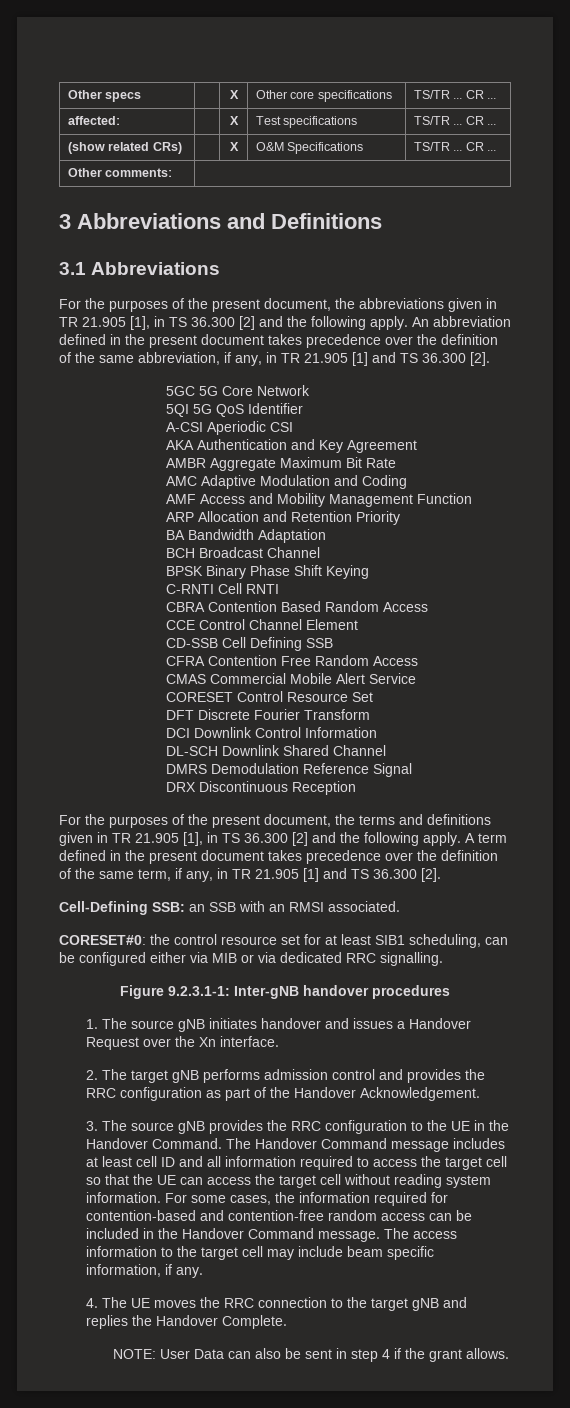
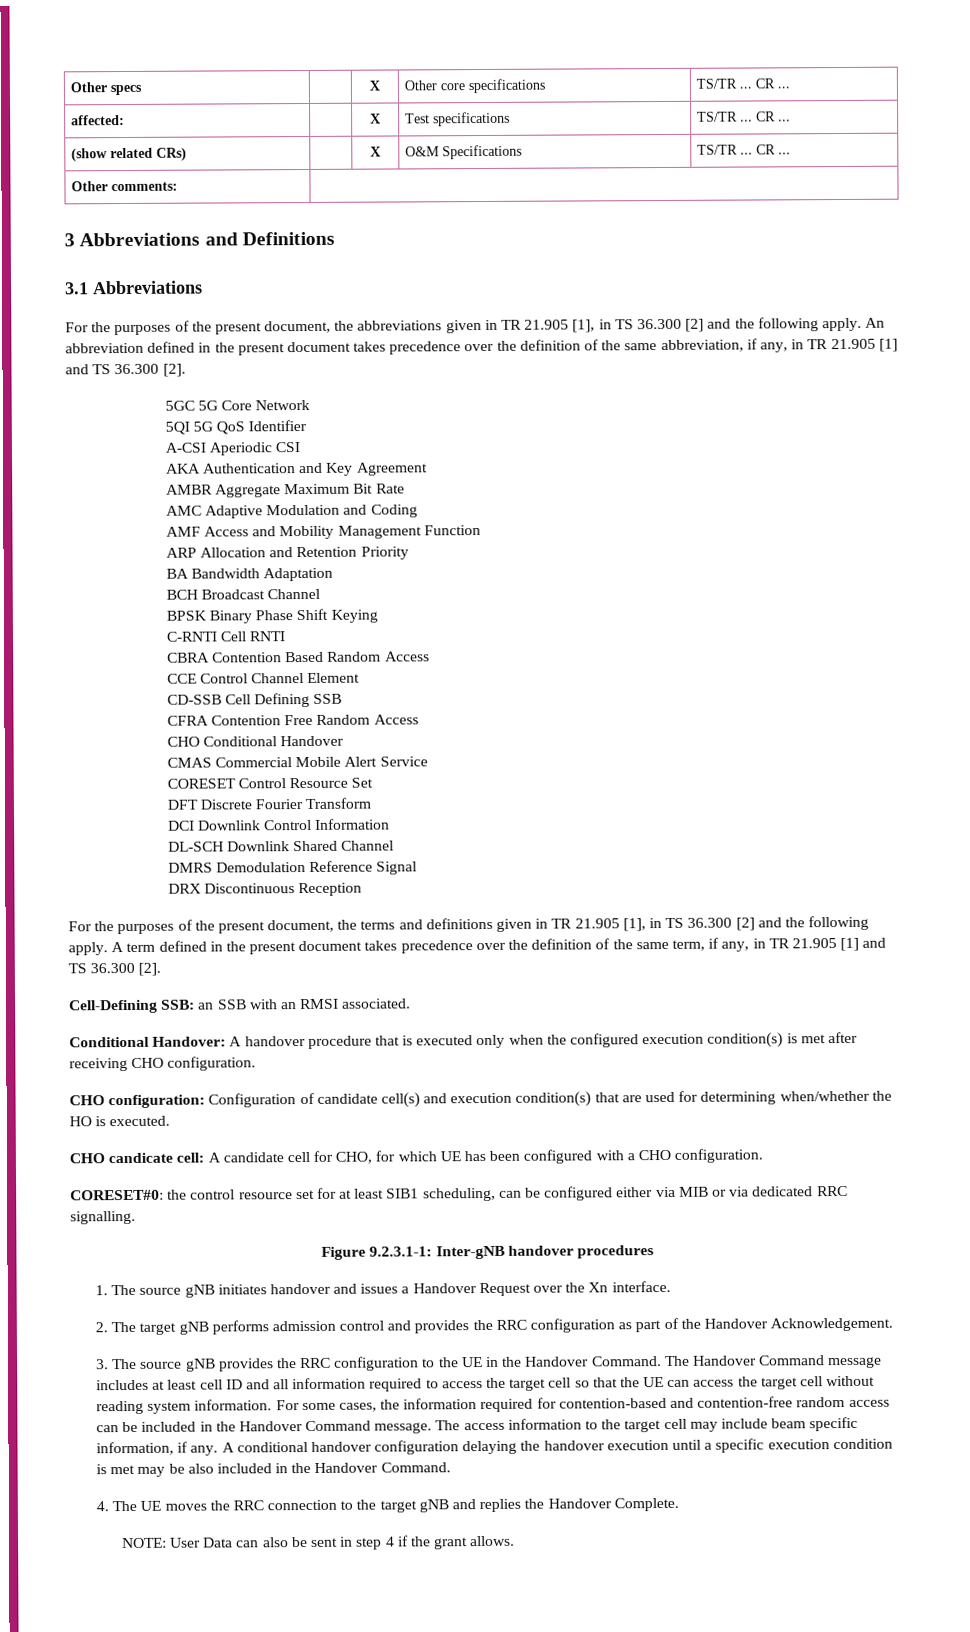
+ CHO Conditional Handover
+ Conditional Handover: A handover procedure that is executed only when the configured execution condition(s) is met after receiving CHO configuration.
+ CHO configuration: Configuration of candidate cell(s) and execution condition(s) that are used for determining when/whether the HO is executed.
+ CHO candicate cell: A candidate cell for CHO, for which UE has been configured with a CHO configuration.
+ A conditional handover configuration delaying the handover execution until a specific execution condition is met may be also included in the Handover Command.

